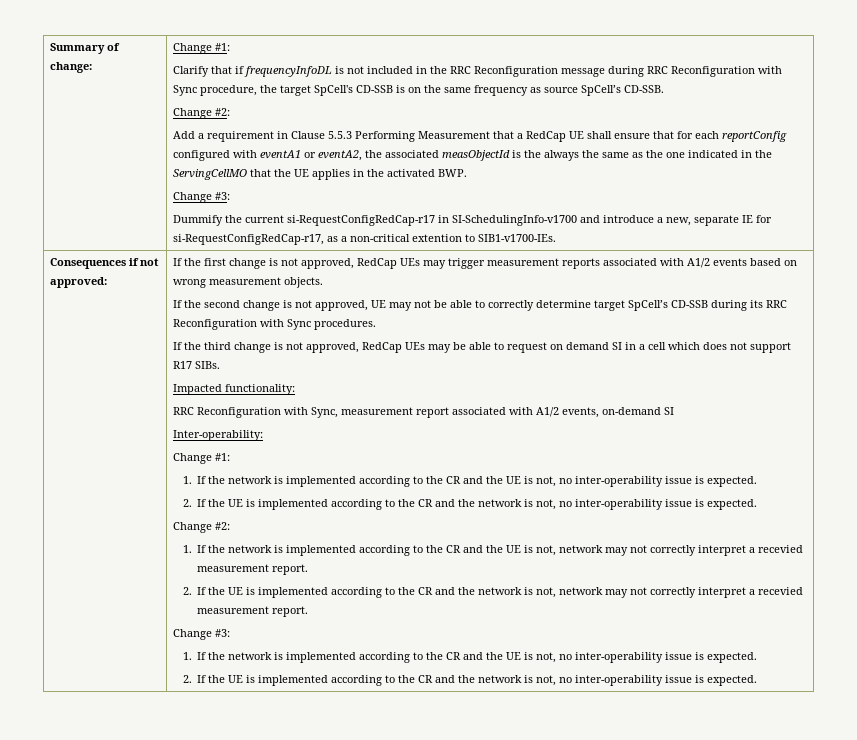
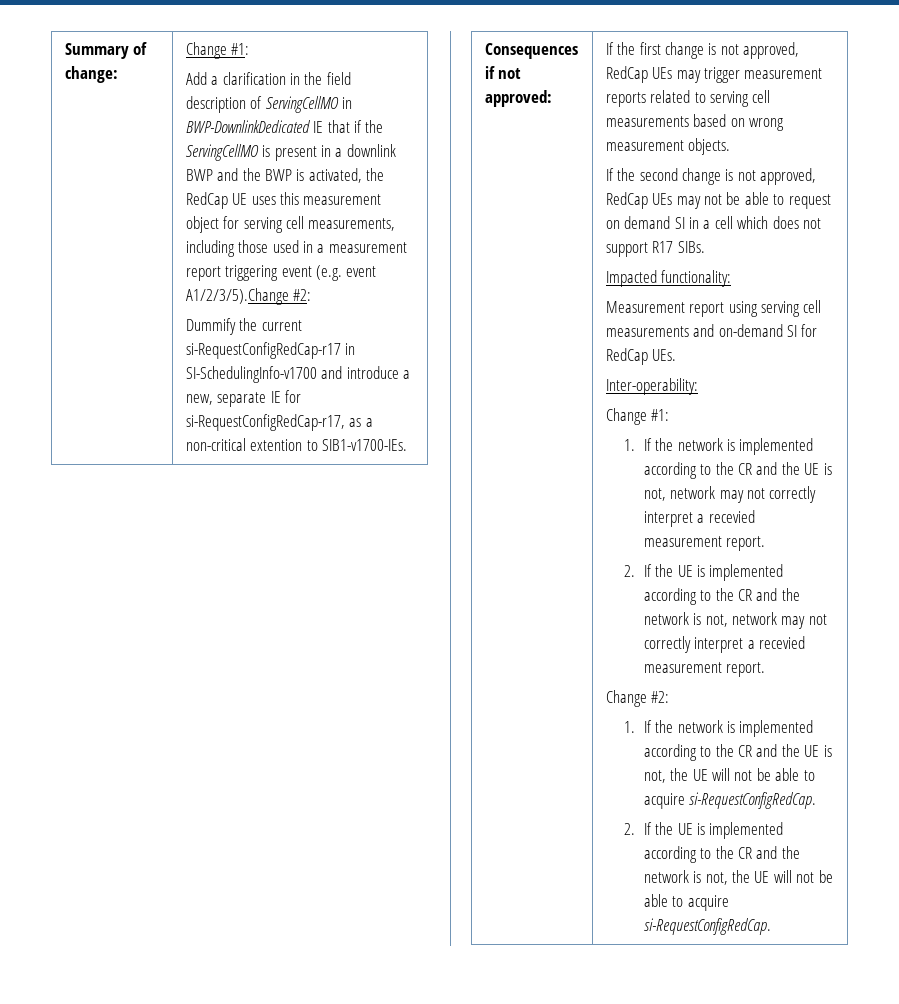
- Clarify that if frequencyInfoDL is not included in the RRC Reconfiguration message during RRC Reconfiguration with Sync procedure, the target SpCell's CD-SSB is on the same frequency as source SpCell’s CD-SSB.
- Change #2:
- Add a requirement in Clause 5.5.3 Performing Measurement that a RedCap UE shall ensure that for each reportConfig configured with eventA1 or eventA2, the associated measObjectId is the always the same as the one indicated in the ServingCellMO that the UE applies in the activated BWP.
- Change #3:
+ Add a clarification in the field description of ServingCellMO in BWP-DownlinkDedicated IE that if the ServingCellMO is present in a downlink BWP and the BWP is activated, the RedCap UE uses this measurement object for serving cell measurements, including those used in a measurement report triggering event (e.g. event A1/2/3/5).Change #2:
- If the first change is not approved, RedCap UEs may trigger measurement reports associated with A1/2 events based on wrong measurement objects.
+ If the first change is not approved, RedCap UEs may trigger measurement reports related to serving cell measurements based on wrong measurement objects.
- If the second change is not approved, UE may not be able to correctly determine target SpCell’s CD-SSB during its RRC Reconfiguration with Sync procedures.
- If the third change is not approved, RedCap UEs may be able to request on demand SI in a cell which does not support R17 SIBs.
+ If the second change is not approved, RedCap UEs may not be able to request on demand SI in a cell which does not support R17 SIBs.
- RRC Reconfiguration with Sync, measurement report associated with A1/2 events, on-demand SI
+ Measurement report using serving cell measurements and on-demand SI for RedCap UEs.
  Inter-operability:
  Change #1:
- 1. If the network is implemented according to the CR and the UE is not, no inter-operability issue is expected.
- 2. If the UE is implemented according to the CR and the network is not, no inter-operability issue is expected.
- Change #2:
  2. If the UE is implemented according to the CR and the network is not, network may not correctly interpret a recevied measurement report.
- Change #3:
- 1. If the network is implemented according to the CR and the UE is not, no inter-operability issue is expected.
- 2. If the UE is implemented according to the CR and the network is not, no inter-operability issue is expected.
+ Change #2:
+ 1. If the network is implemented according to the CR and the UE is not, the UE will not be able to acquire si-RequestConfigRedCap.
+ 2. If the UE is implemented according to the CR and the network is not, the UE will not be able to acquire si-RequestConfigRedCap.

